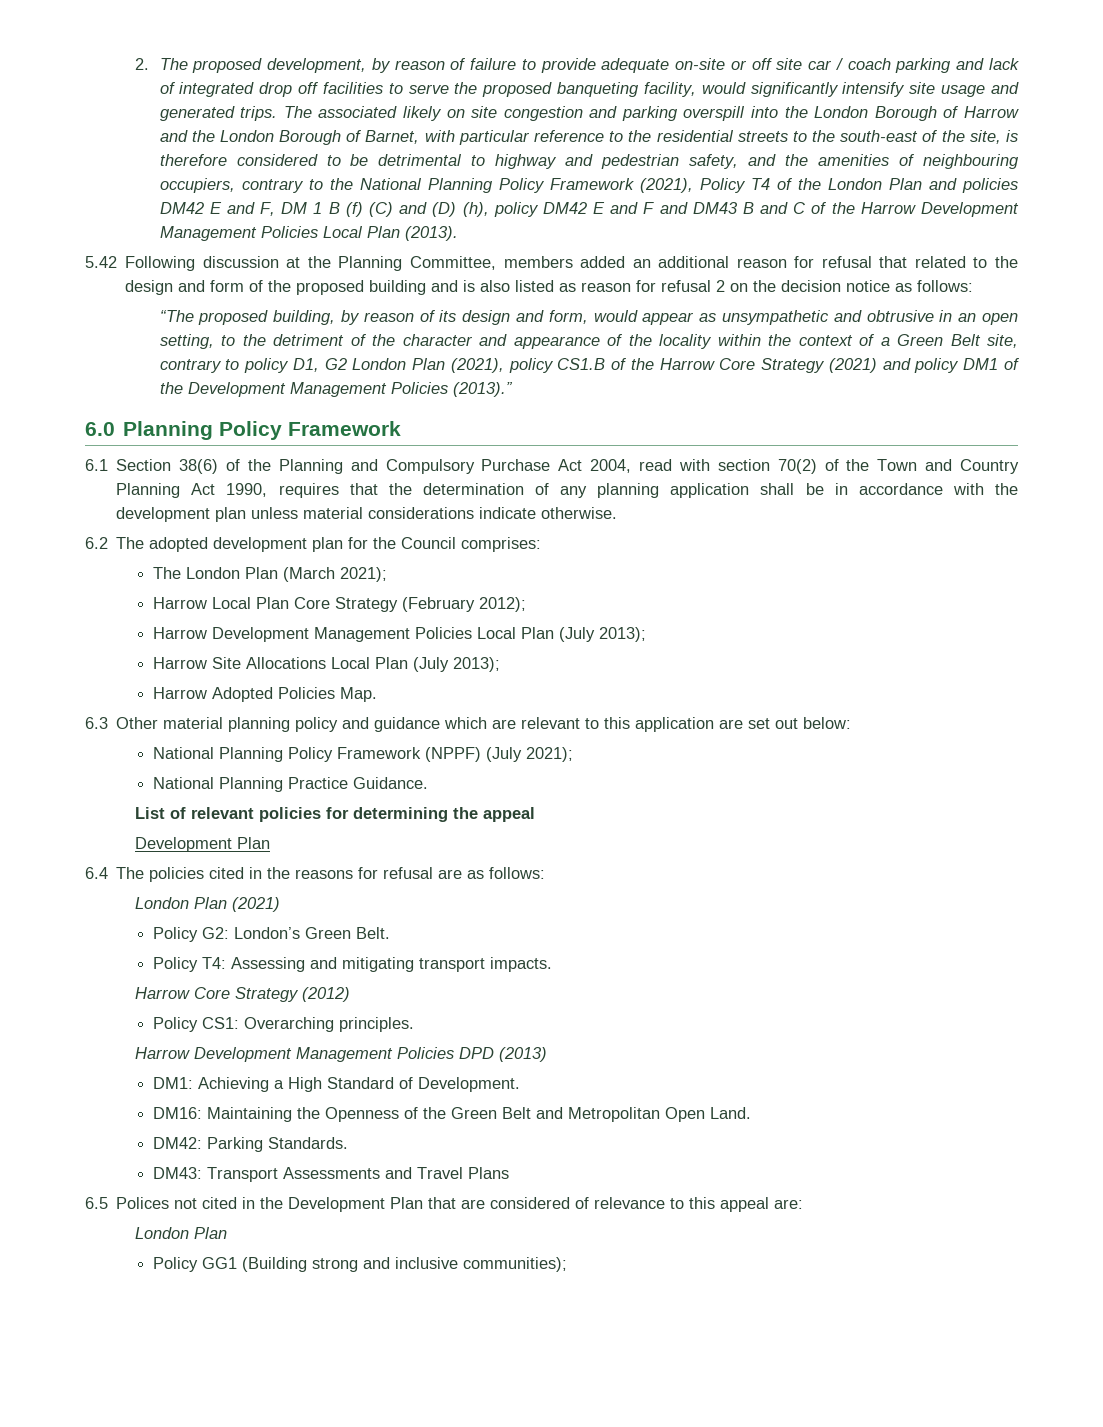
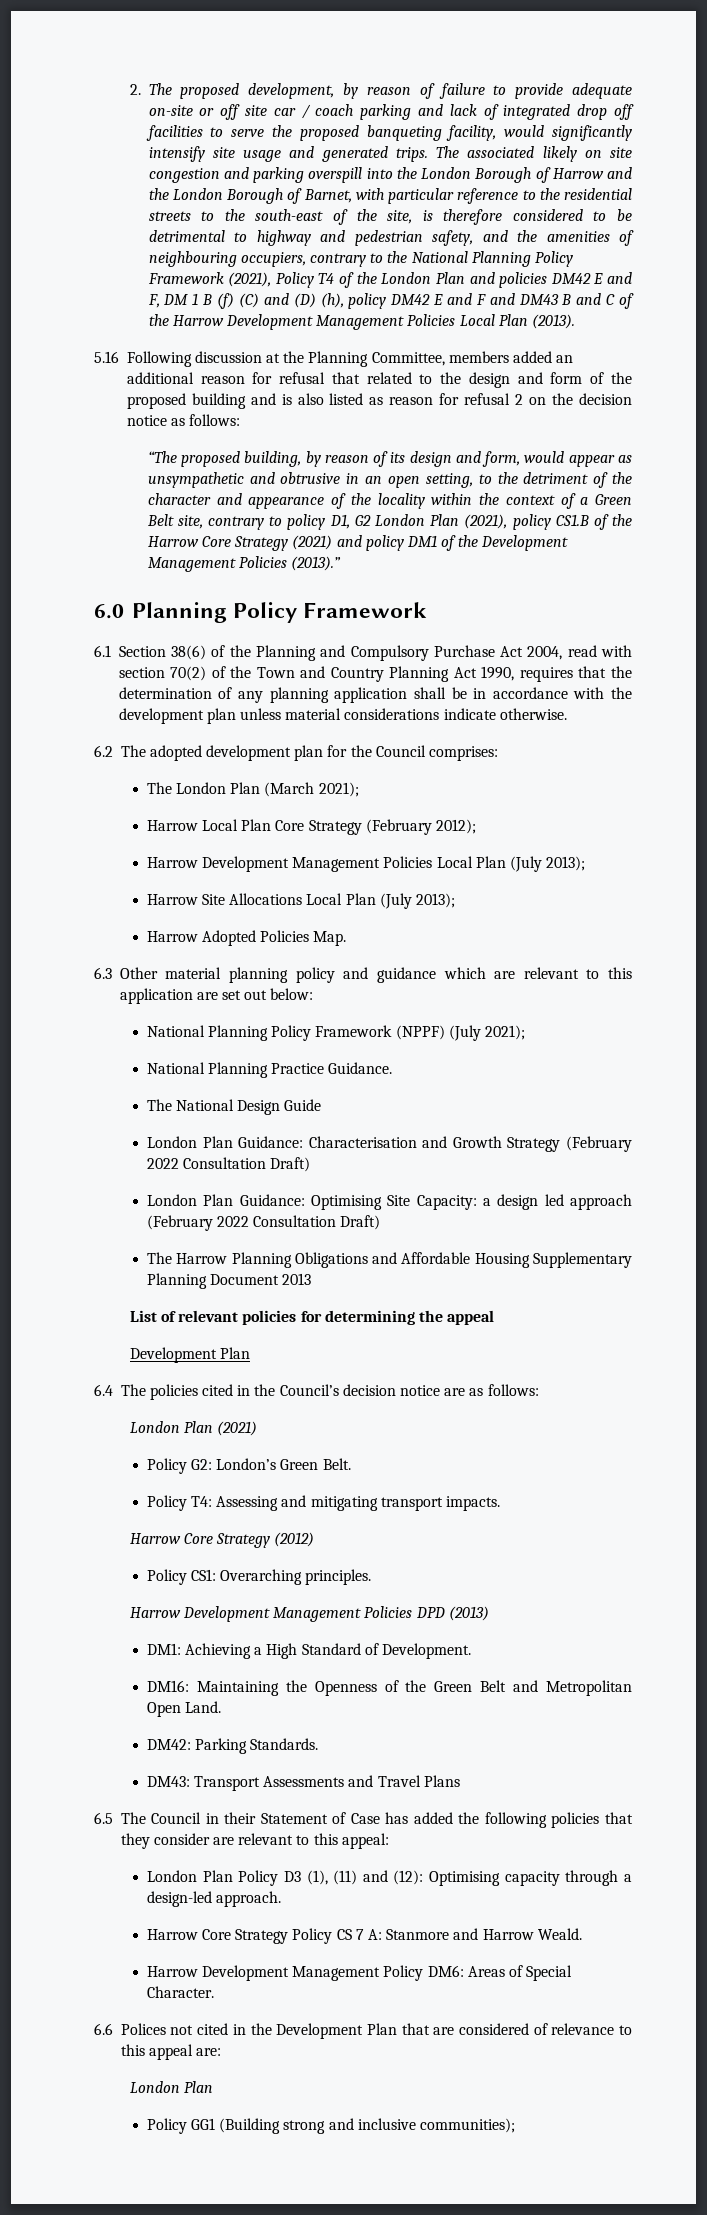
- 5.42 Following discussion at the Planning Committee, members added an additional reason for refusal that related to the design and form of the proposed building and is also listed as reason for refusal 2 on the decision notice as follows:
+ 5.16 Following discussion at the Planning Committee, members added an additional reason for refusal that related to the design and form of the proposed building and is also listed as reason for refusal 2 on the decision notice as follows:
+ The National Design Guide
+ London Plan Guidance: Characterisation and Growth Strategy (February 2022 Consultation Draft)
+ London Plan Guidance: Optimising Site Capacity: a design led approach (February 2022 Consultation Draft)
+ The Harrow Planning Obligations and Affordable Housing Supplementary Planning Document 2013
- 6.4 The policies cited in the reasons for refusal are as follows:
+ 6.4 The policies cited in the Council’s decision notice are as follows:
- 6.5 Polices not cited in the Development Plan that are considered of relevance to this appeal are:
+ 6.5 The Council in their Statement of Case has added the following policies that they consider are relevant to this appeal:
+ London Plan Policy D3 (1), (11) and (12): Optimising capacity through a design-led approach.
+ Harrow Core Strategy Policy CS 7 A: Stanmore and Harrow Weald.
+ Harrow Development Management Policy DM6: Areas of Special Character.
+ 6.6 Polices not cited in the Development Plan that are considered of relevance to this appeal are:

